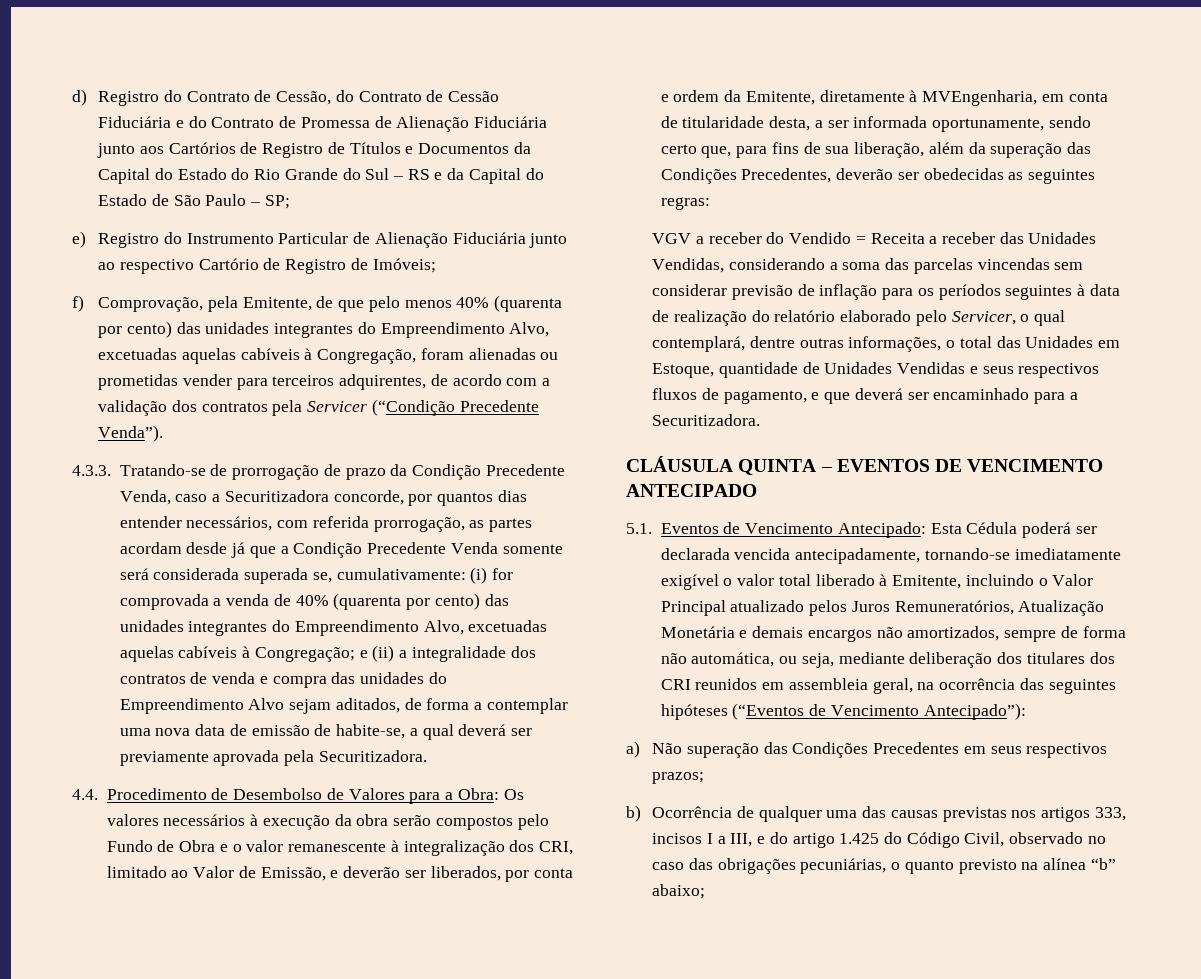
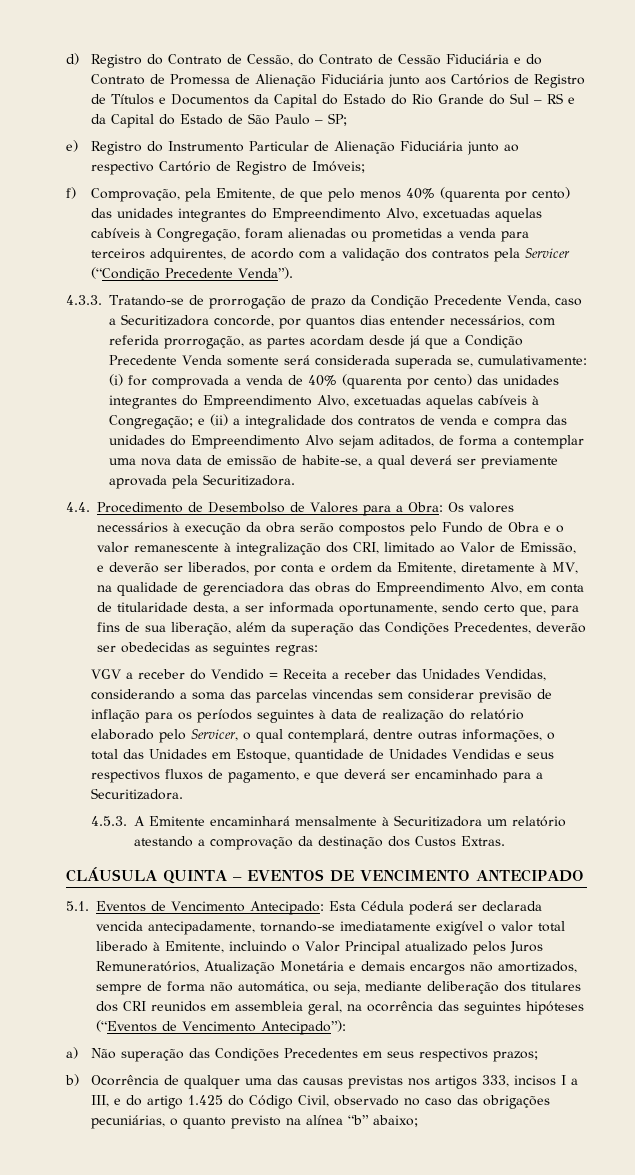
- f) Comprovação, pela Emitente, de que pelo menos 40% (quarenta por cento) das unidades integrantes do Empreendimento Alvo, excetuadas aquelas cabíveis à Congregação, foram alienadas ou prometidas vender para terceiros adquirentes, de acordo com a validação dos contratos pela Servicer (“Condição Precedente Venda”).
+ f) Comprovação, pela Emitente, de que pelo menos 40% (quarenta por cento) das unidades integrantes do Empreendimento Alvo, excetuadas aquelas cabíveis à Congregação, foram alienadas ou prometidas a venda para terceiros adquirentes, de acordo com a validação dos contratos pela Servicer (“Condição Precedente Venda”).
- Os valores necessários à execução da obra serão compostos pelo Fundo de Obra e o valor remanescente à integralização dos CRI, limitado ao Valor de Emissão, e deverão ser liberados, por conta e ordem da Emitente, diretamente à MVEngenharia, em conta de titularidade desta, a ser informada oportunamente, sendo certo que, para fins de sua liberação, além da superação das Condições Precedentes, deverão ser obedecidas as seguintes regras:
+ Os valores necessários à execução da obra serão compostos pelo Fundo de Obra e o valor remanescente à integralização dos CRI, limitado ao Valor de Emissão, e deverão ser liberados, por conta e ordem da Emitente, diretamente à MV, na qualidade de gerenciadora das obras do Empreendimento Alvo, em conta de titularidade desta, a ser informada oportunamente, sendo certo que, para fins de sua liberação, além da superação das Condições Precedentes, deverão ser obedecidas as seguintes regras:
+ 4.5.3. A Emitente encaminhará mensalmente à Securitizadora um relatório atestando a comprovação da destinação dos Custos Extras.

